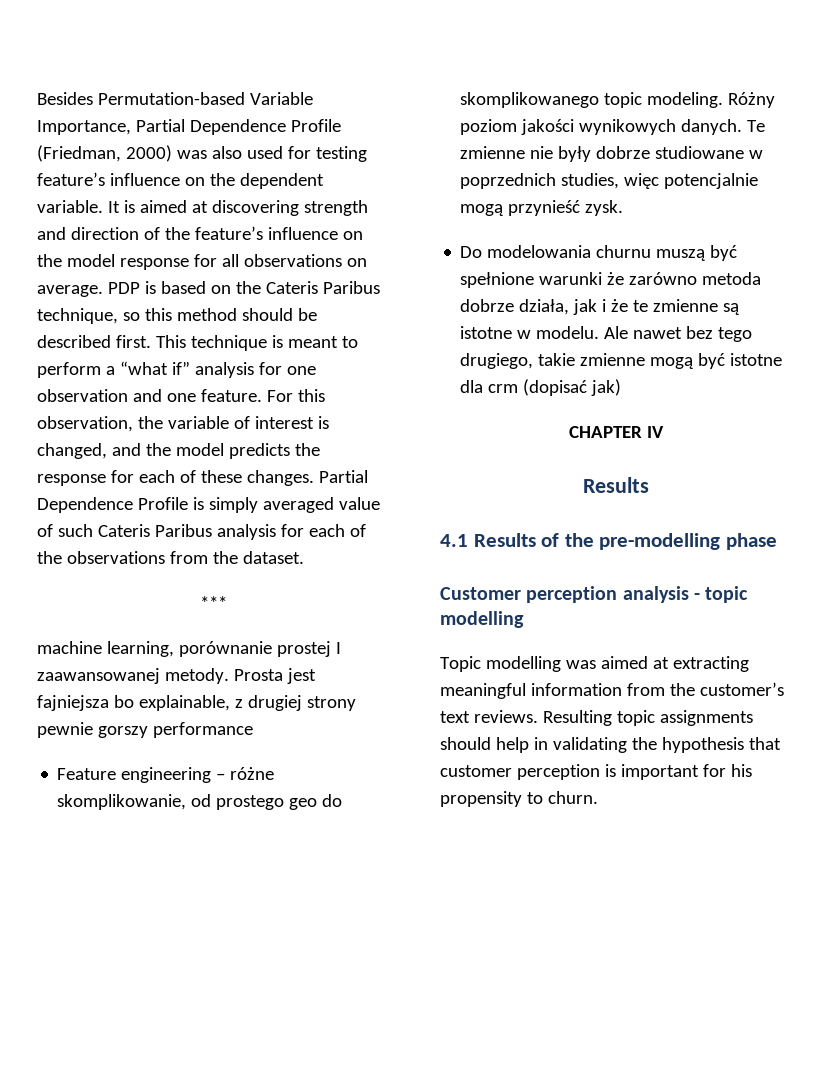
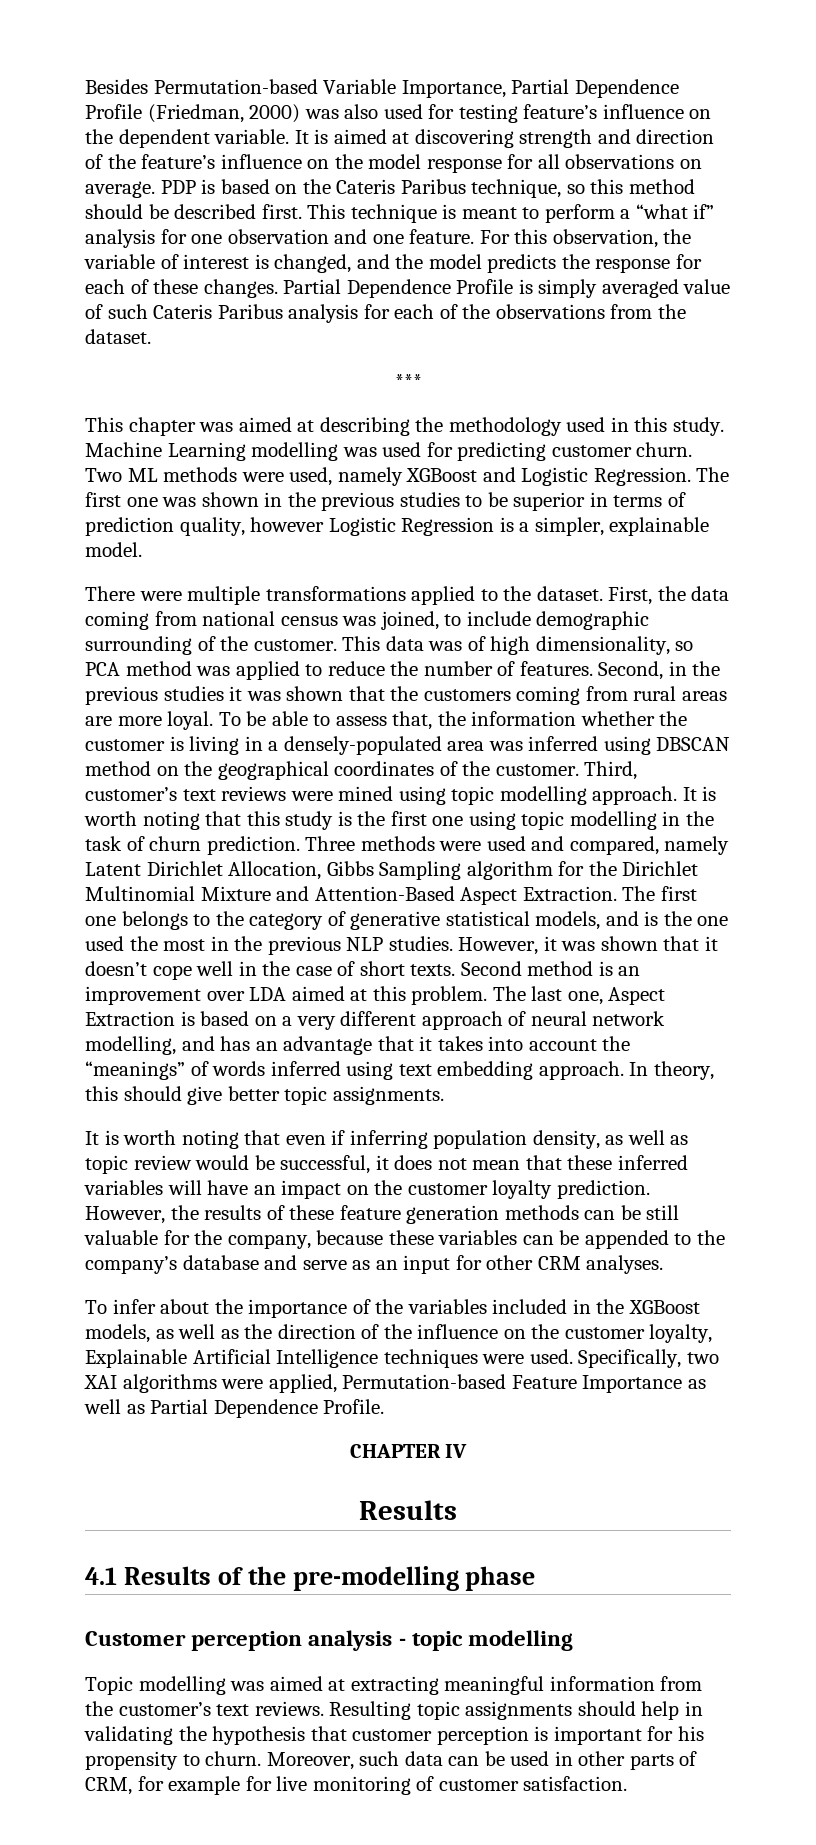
- machine learning, porównanie prostej I zaawansowanej metody. Prosta jest fajniejsza bo explainable, z drugiej strony pewnie gorszy performance
- Feature engineering – różne skomplikowanie, od prostego geo do skomplikowanego topic modeling. Różny poziom jakości wynikowych danych. Te zmienne nie były dobrze studiowane w poprzednich studies, więc potencjalnie mogą przynieść zysk.
- Do modelowania churnu muszą być spełnione warunki że zarówno metoda dobrze działa, jak i że te zmienne są istotne w modelu. Ale nawet bez tego drugiego, takie zmienne mogą być istotne dla crm (dopisać jak)
+ This chapter was aimed at describing the methodology used in this study. Machine Learning modelling was used for predicting customer churn. Two ML methods were used, namely XGBoost and Logistic Regression. The first one was shown in the previous studies to be superior in terms of prediction quality, however Logistic Regression is a simpler, explainable model.
+ There were multiple transformations applied to the dataset. First, the data coming from national census was joined, to include demographic surrounding of the customer. This data was of high dimensionality, so PCA method was applied to reduce the number of features. Second, in the previous studies it was shown that the customers coming from rural areas are more loyal. To be able to assess that, the information whether the customer is living in a densely-populated area was inferred using DBSCAN method on the geographical coordinates of the customer. Third, customer’s text reviews were mined using topic modelling approach. It is worth noting that this study is the first one using topic modelling in the task of churn prediction. Three methods were used and compared, namely Latent Dirichlet Allocation, Gibbs Sampling algorithm for the Dirichlet Multinomial Mixture and Attention-Based Aspect Extraction. The first one belongs to the category of generative statistical models, and is the one used the most in the previous NLP studies. However, it was shown that it doesn’t cope well in the case of short texts. Second method is an improvement over LDA aimed at this problem. The last one, Aspect Extraction is based on a very different approach of neural network modelling, and has an advantage that it takes into account the “meanings” of words inferred using text embedding approach. In theory, this should give better topic assignments.
+ It is worth noting that even if inferring population density, as well as topic review would be successful, it does not mean that these inferred variables will have an impact on the customer loyalty prediction. However, the results of these feature generation methods can be still valuable for the company, because these variables can be appended to the company’s database and serve as an input for other CRM analyses.
+ To infer about the importance of the variables included in the XGBoost models, as well as the direction of the influence on the customer loyalty, Explainable Artificial Intelligence techniques were used. Specifically, two XAI algorithms were applied, Permutation-based Feature Importance as well as Partial Dependence Profile.
+ Moreover, such data can be used in other parts of CRM, for example for live monitoring of customer satisfaction.

